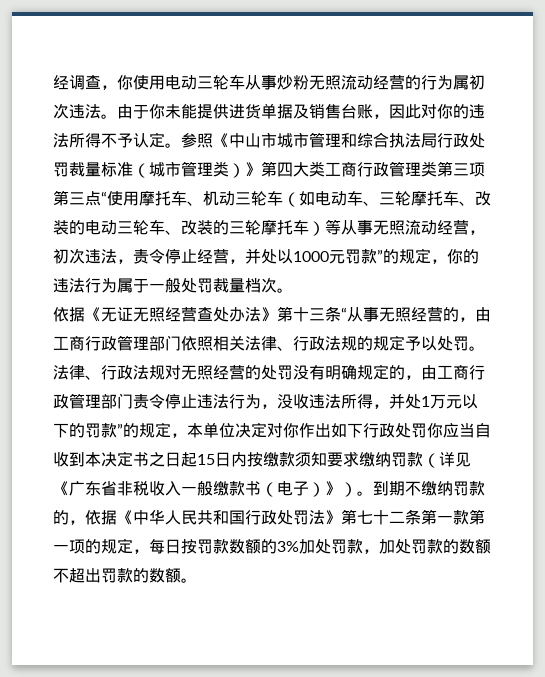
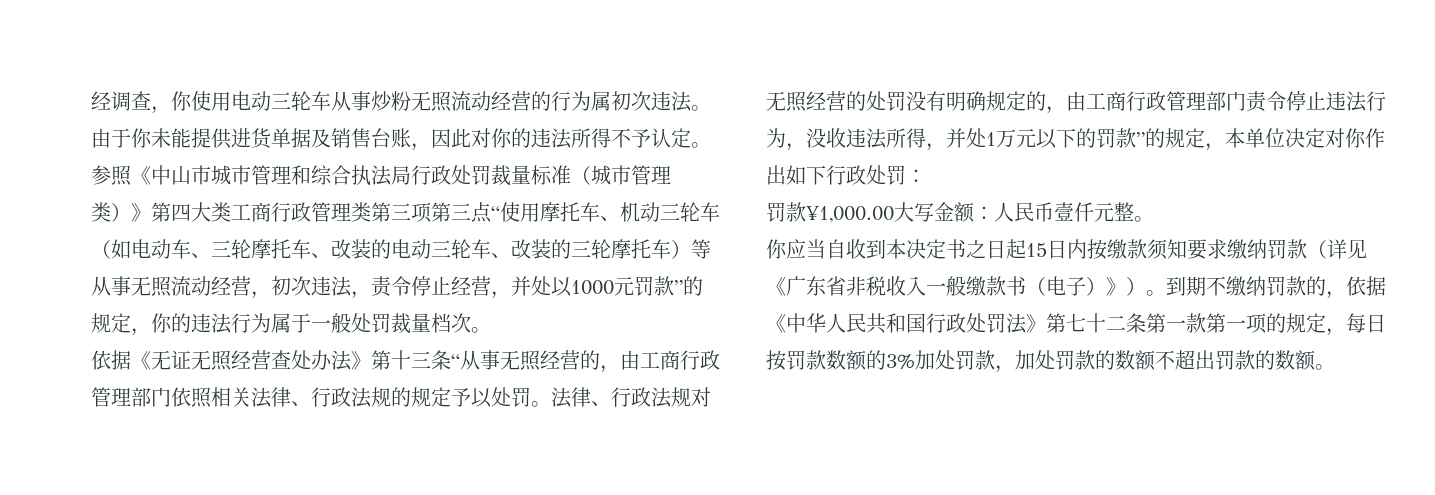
- 法律、行政法规对无照经营的处罚没有明确规定的，由工商行政管理部门责令停止违法行为，没收违法所得，并处1万元以下的罚款”的规定，本单位决定对你作出如下行政处罚你应当自收到本决定书之日起15日内按缴款须知要求缴纳罚款（详见《广东省非税收入一般缴款书（电子）》）。
+ 法律、行政法规对无照经营的处罚没有明确规定的，由工商行政管理部门责令停止违法行为，没收违法所得，并处1万元以下的罚款”的规定，本单位决定对你作出如下行政处罚：
+ 罚款¥1,000.00大写金额：人民币壹仟元整。
+ 你应当自收到本决定书之日起15日内按缴款须知要求缴纳罚款（详见《广东省非税收入一般缴款书（电子）》）。

